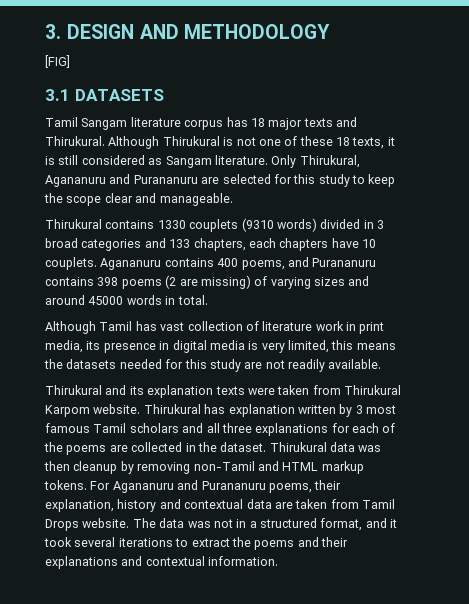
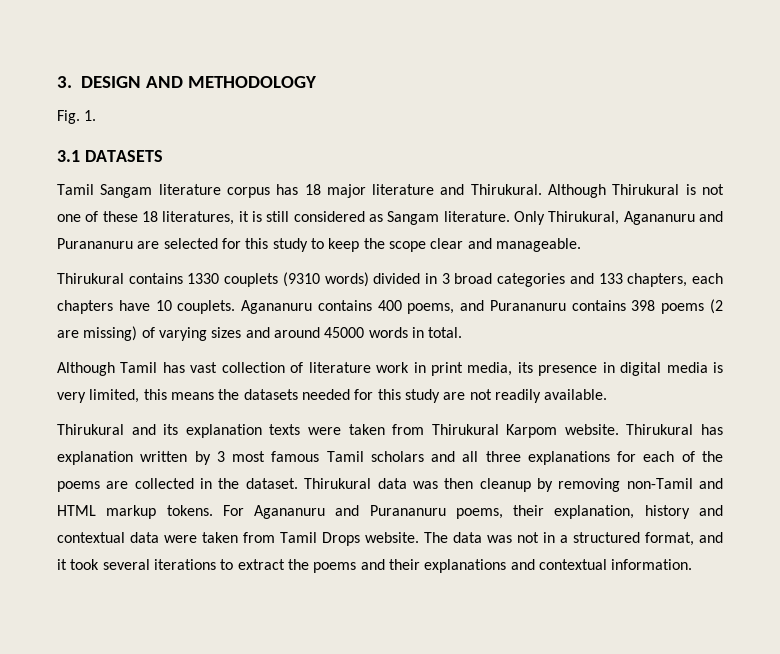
- [FIG]
+ Fig. 1.
- Tamil Sangam literature corpus has 18 major texts and Thirukural.
+ Tamil Sangam literature corpus has 18 major literature and Thirukural.
- Although Thirukural is not one of these 18 texts, it is still considered as Sangam literature.
+ Although Thirukural is not one of these 18 literatures, it is still considered as Sangam literature.
- For Agananuru and Purananuru poems, their explanation, history and contextual data are taken from Tamil Drops website.
+ For Agananuru and Purananuru poems, their explanation, history and contextual data were taken from Tamil Drops website.

